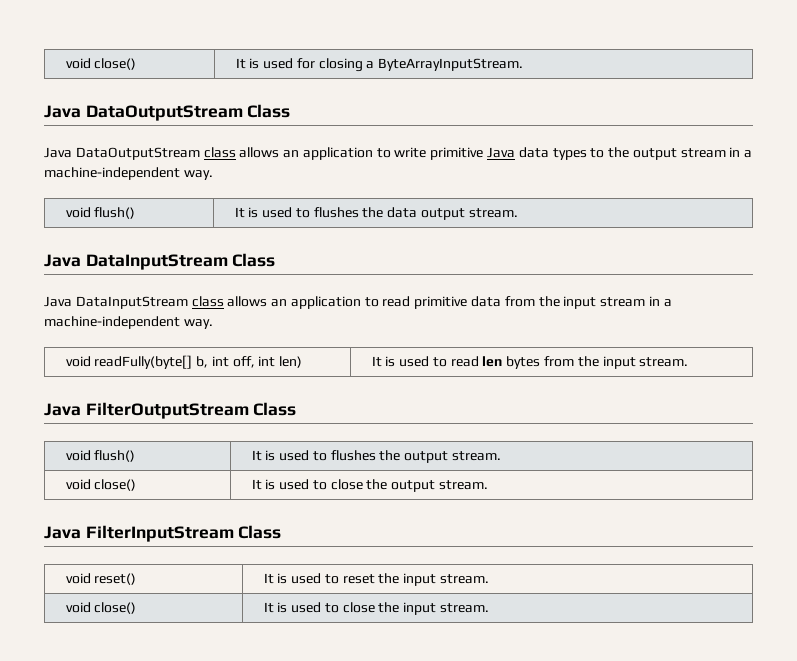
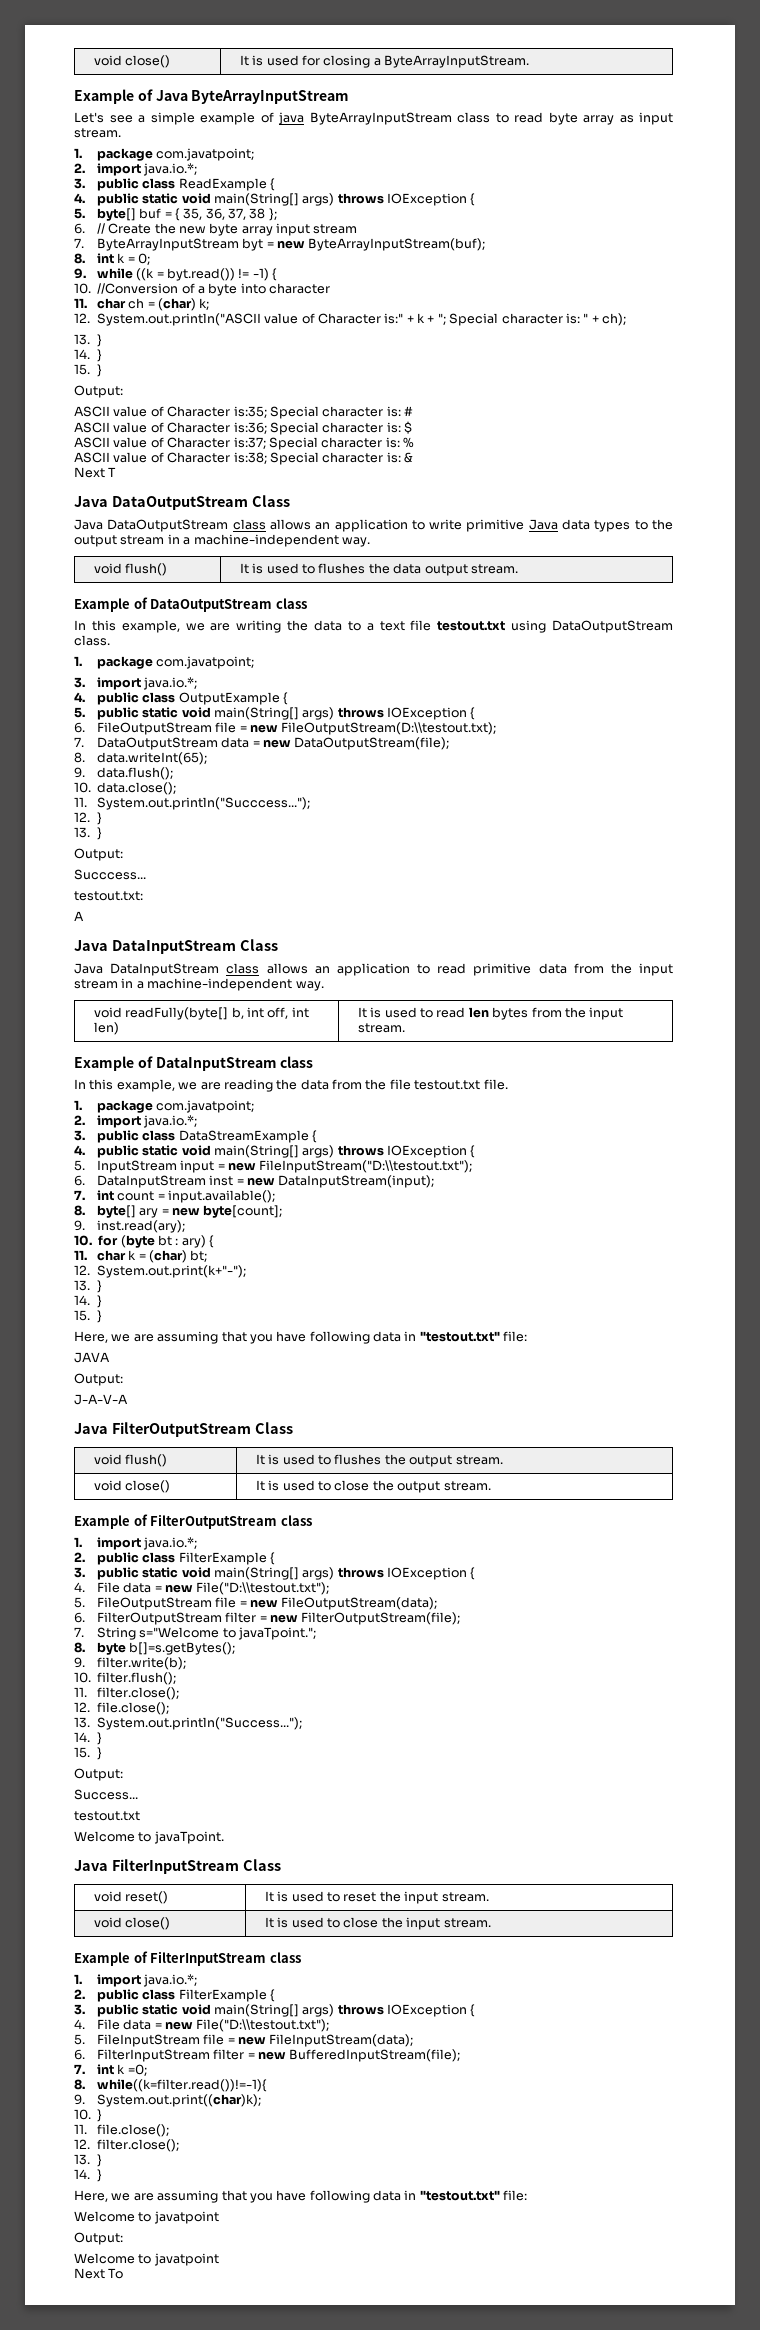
+ Example of Java ByteArrayInputStream
+ Let's see a simple example of java ByteArrayInputStream class to read byte array as input stream.
+ 1. package com.javatpoint;
+ 2. import java.io.*;
+ 3. public class ReadExample {
+ 4. public static void main(String[] args) throws IOException {
+ 5. byte[] buf = { 35, 36, 37, 38 };
+ 6. // Create the new byte array input stream
+ 7. ByteArrayInputStream byt = new ByteArrayInputStream(buf);
+ 8. int k = 0;
+ 9. while ((k = byt.read()) != -1) {
+ 10. //Conversion of a byte into character
+ 11. char ch = (char) k;
+ 12. System.out.println("ASCII value of Character is:" + k + "; Special character is: " + ch);
+ 13. }
+ 14. }
+ 15. }
+ Output:
+ ASCII value of Character is:35; Special character is: #
+ ASCII value of Character is:36; Special character is: $
+ ASCII value of Character is:37; Special character is: %
+ ASCII value of Character is:38; Special character is: &
+ Next T
+ Example of DataOutputStream class
+ In this example, we are writing the data to a text file testout.txt using DataOutputStream class.
+ 1. package com.javatpoint;
+ 3. import java.io.*;
+ 4. public class OutputExample {
+ 5. public static void main(String[] args) throws IOException {
+ 6. FileOutputStream file = new FileOutputStream(D:\\testout.txt);
+ 7. DataOutputStream data = new DataOutputStream(file);
+ 8. data.writeInt(65);
+ 9. data.flush();
+ 10. data.close();
+ 11. System.out.println("Succcess...");
+ 12. }
+ 13. }
+ Output:
+ Succcess...
+ testout.txt:
+ A
+ Example of DataInputStream class
+ In this example, we are reading the data from the file testout.txt file.
+ 1. package com.javatpoint;
+ 2. import java.io.*;
+ 3. public class DataStreamExample {
+ 4. public static void main(String[] args) throws IOException {
+ 5. InputStream input = new FileInputStream("D:\\testout.txt");
+ 6. DataInputStream inst = new DataInputStream(input);
+ 7. int count = input.available();
+ 8. byte[] ary = new byte[count];
+ 9. inst.read(ary);
+ 10. for (byte bt : ary) {
+ 11. char k = (char) bt;
+ 12. System.out.print(k+"-");
+ 13. }
+ 14. }
+ 15. }
+ Here, we are assuming that you have following data in "testout.txt" file:
+ JAVA
+ Output:
+ J-A-V-A
+ Example of FilterOutputStream class
+ 1. import java.io.*;
+ 2. public class FilterExample {
+ 3. public static void main(String[] args) throws IOException {
+ 4. File data = new File("D:\\testout.txt");
+ 5. FileOutputStream file = new FileOutputStream(data);
+ 6. FilterOutputStream filter = new FilterOutputStream(file);
+ 7. String s="Welcome to javaTpoint.";
+ 8. byte b[]=s.getBytes();
+ 9. filter.write(b);
+ 10. filter.flush();
+ 11. filter.close();
+ 12. file.close();
+ 13. System.out.println("Success...");
+ 14. }
+ 15. }
+ Output:
+ Success...
+ testout.txt
+ Welcome to javaTpoint.
+ Example of FilterInputStream class
+ 1. import java.io.*;
+ 2. public class FilterExample {
+ 3. public static void main(String[] args) throws IOException {
+ 4. File data = new File("D:\\testout.txt");
+ 5. FileInputStream file = new FileInputStream(data);
+ 6. FilterInputStream filter = new BufferedInputStream(file);
+ 7. int k =0;
+ 8. while((k=filter.read())!=-1){
+ 9. System.out.print((char)k);
+ 10. }
+ 11. file.close();
+ 12. filter.close();
+ 13. }
+ 14. }
+ Here, we are assuming that you have following data in "testout.txt" file:
+ Welcome to javatpoint
+ Output:
+ Welcome to javatpoint
+ Next To

